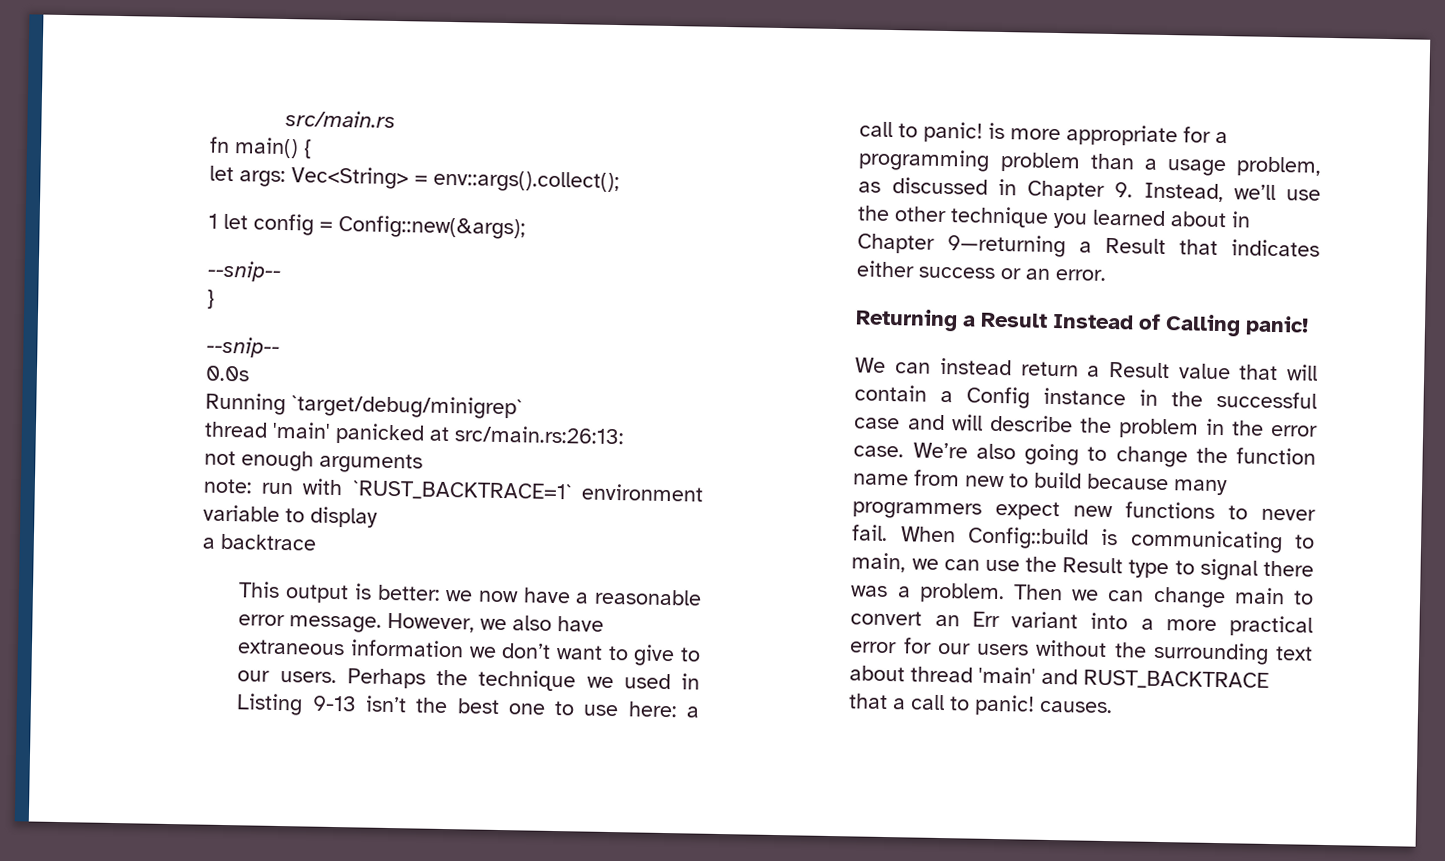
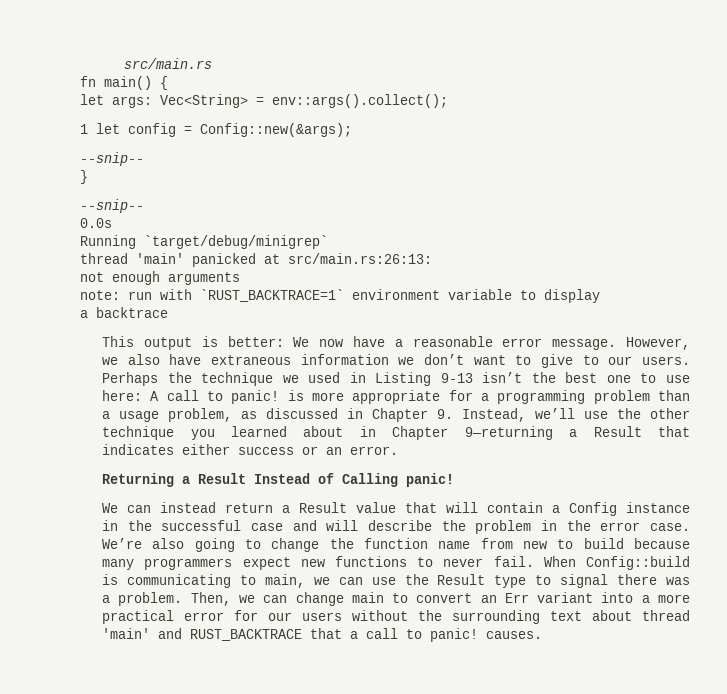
- This output is better: we now have a reasonable error message.
+ This output is better: We now have a reasonable error message.
- Perhaps the technique we used in Listing 9-13 isn’t the best one to use here: a call to panic! is more appropriate for a programming problem than a usage problem, as discussed in Chapter 9. Instead, we’ll use the other technique you learned about in Chapter 9—returning a Result that indicates either success or an error.
+ Perhaps the technique we used in Listing 9-13 isn’t the best one to use here: A call to panic! is more appropriate for a programming problem than a usage problem, as discussed in Chapter 9. Instead, we’ll use the other technique you learned about in Chapter 9—returning a Result that indicates either success or an error.
- Then we can change main to convert an Err variant into a more practical error for our users without the surrounding text about thread 'main' and RUST_BACKTRACE that a call to panic! causes.
+ Then, we can change main to convert an Err variant into a more practical error for our users without the surrounding text about thread 'main' and RUST_BACKTRACE that a call to panic! causes.

